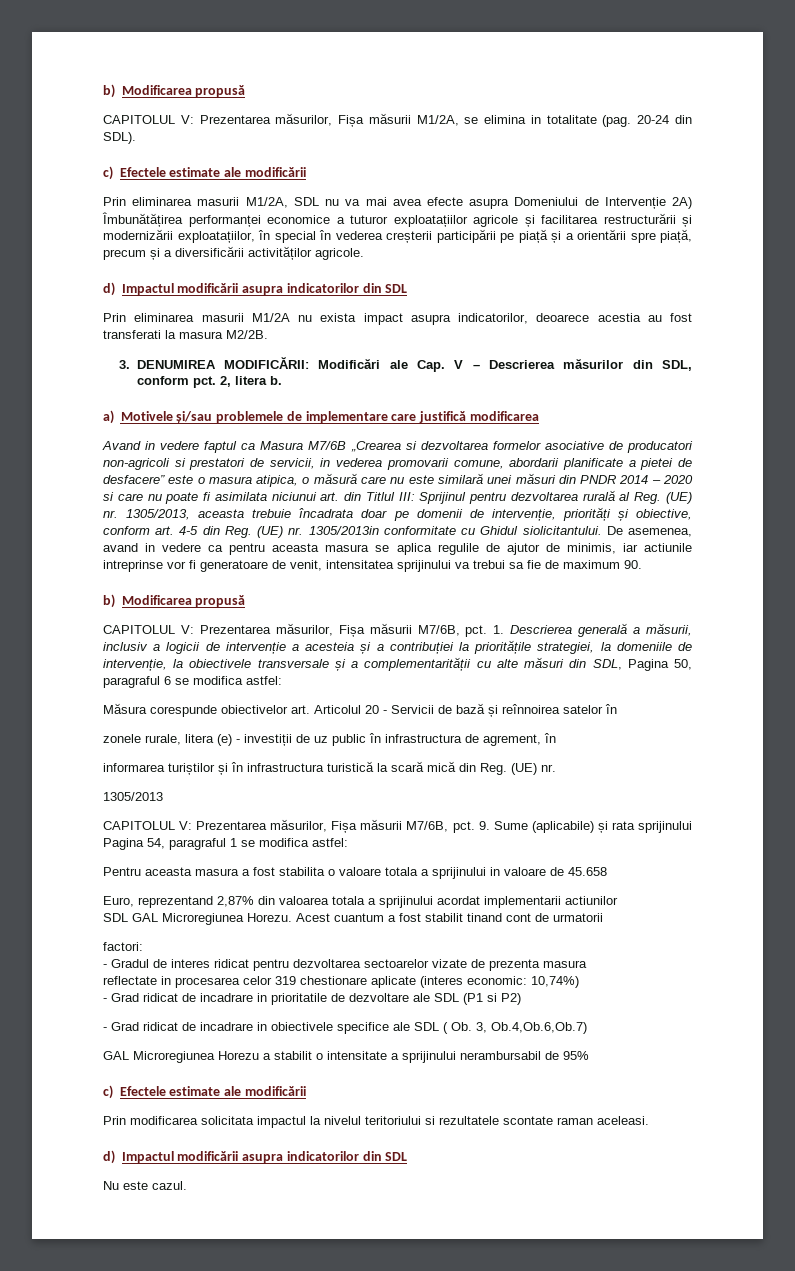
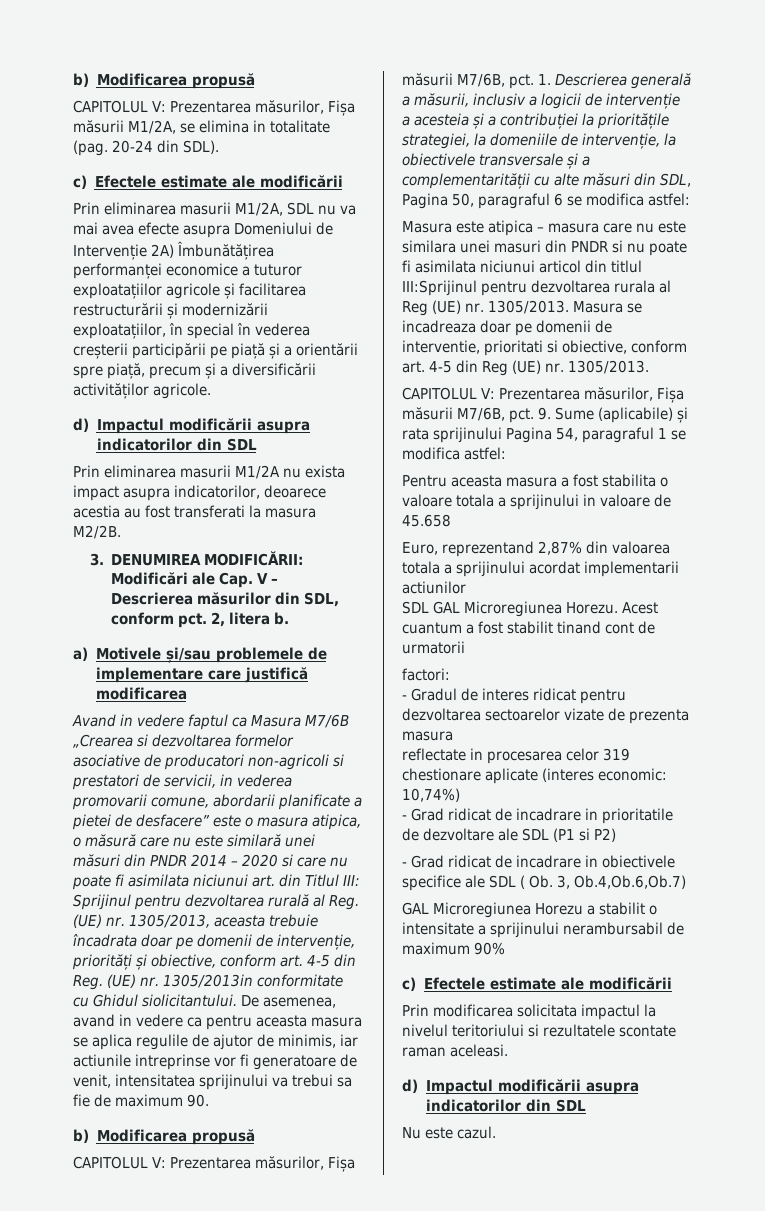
- Măsura corespunde obiectivelor art. Articolul 20 - Servicii de bază și reînnoirea satelor în
- zonele rurale, litera (e) - investiții de uz public în infrastructura de agrement, în
- informarea turiștilor și în infrastructura turistică la scară mică din Reg. (UE) nr.
- 1305/2013
+ Masura este atipica – masura care nu este similara unei masuri din PNDR si nu poate fi asimilata niciunui articol din titlul III:Sprijinul pentru dezvoltarea rurala al Reg (UE) nr. 1305/2013. Masura se incadreaza doar pe domenii de interventie, prioritati si obiective, conform art. 4-5 din Reg (UE) nr. 1305/2013.
- GAL Microregiunea Horezu a stabilit o intensitate a sprijinului nerambursabil de 95%
+ GAL Microregiunea Horezu a stabilit o intensitate a sprijinului nerambursabil de maximum 90%

